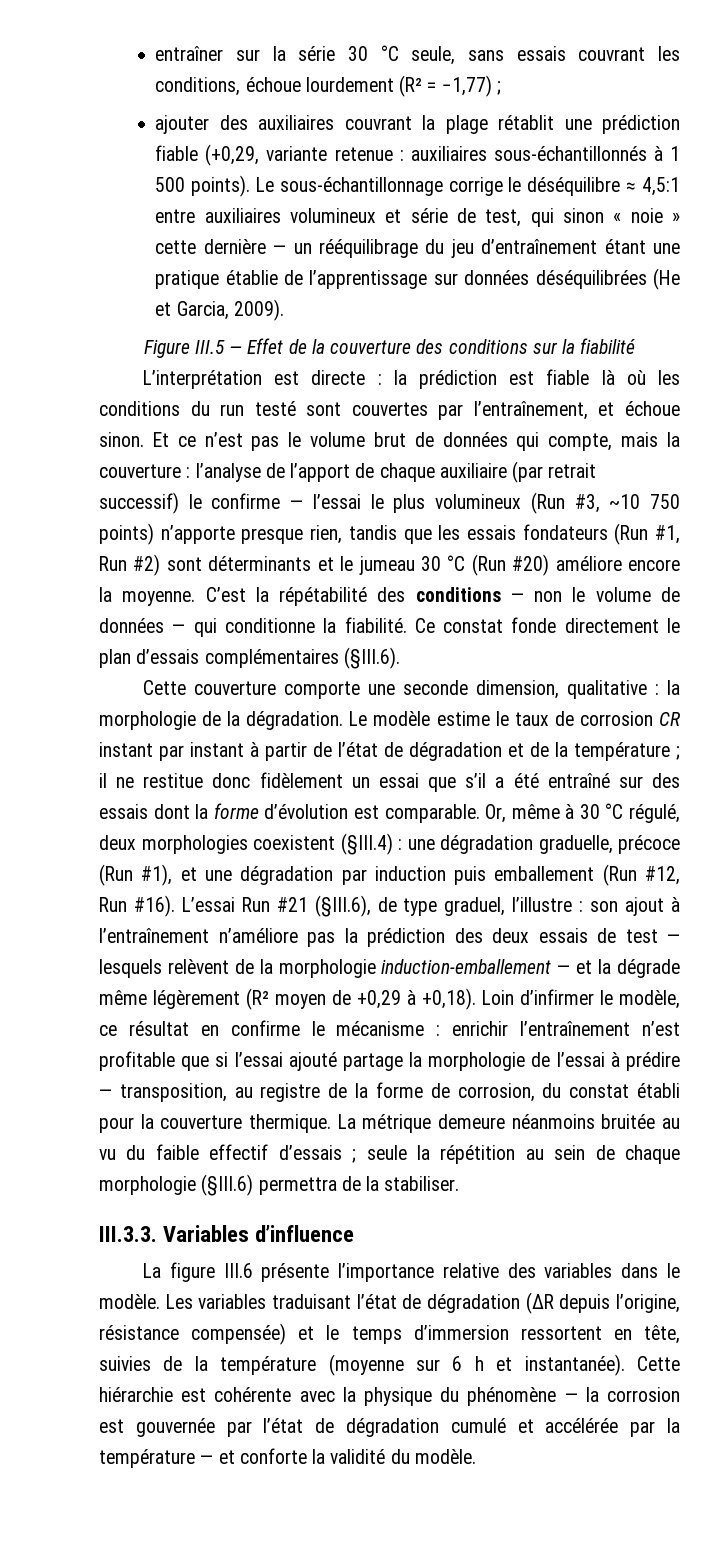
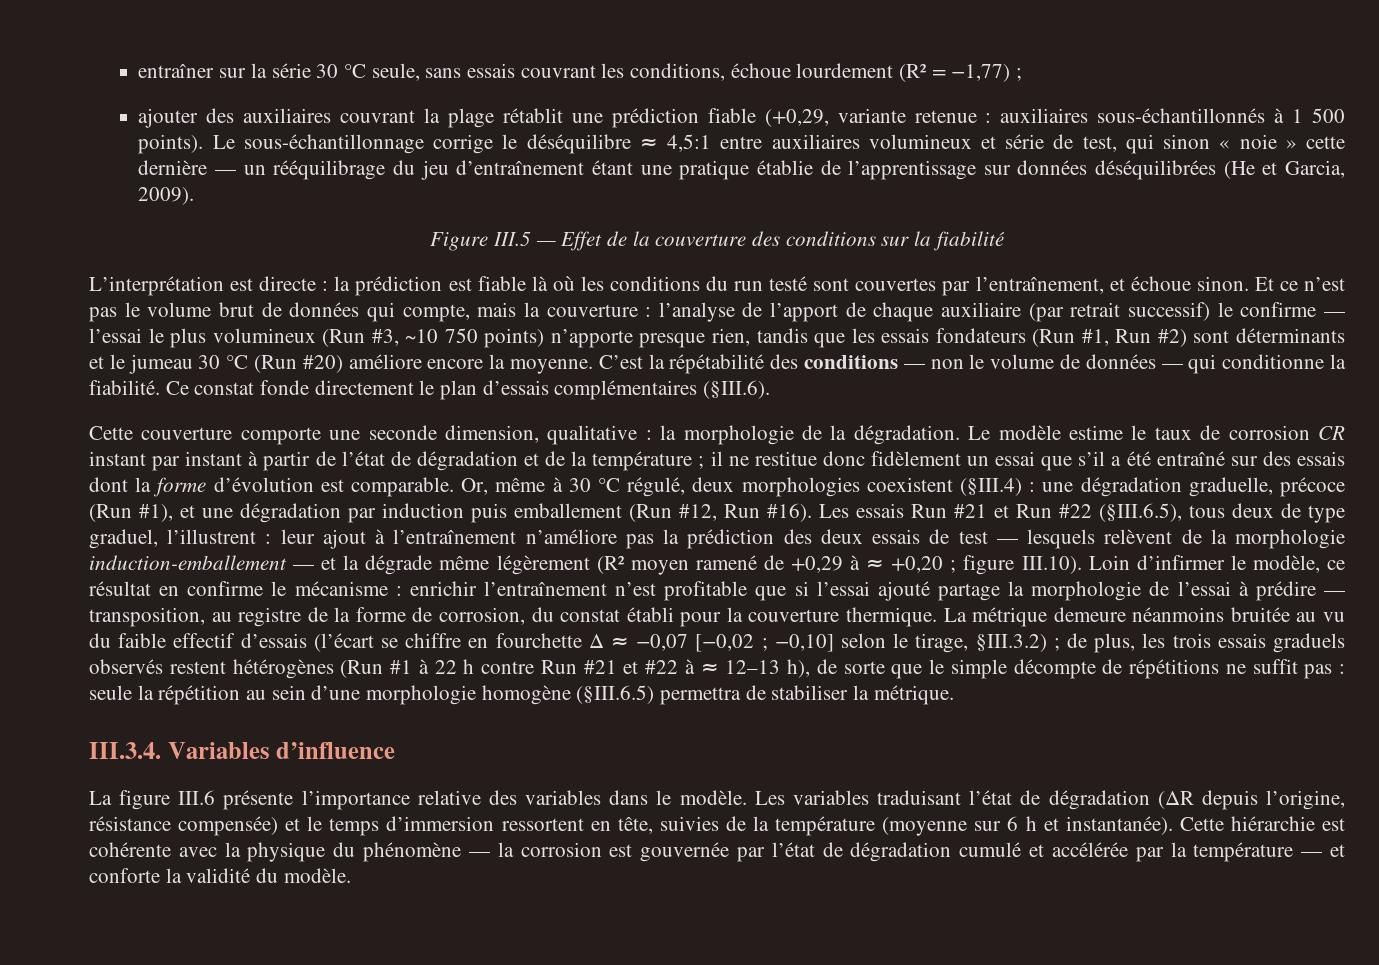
- L’essai Run #21 (§III.6), de type graduel, l’illustre : son ajout à l’entraînement n’améliore pas la prédiction des deux essais de test — lesquels relèvent de la morphologie induction-emballement — et la dégrade même légèrement (R² moyen de +0,29 à +0,18). Loin d’infirmer le modèle, ce résultat en confirme le mécanisme :
+ Les essais Run #21 et Run #22 (§III.6.5), tous deux de type graduel, l’illustrent : leur ajout à l’entraînement n’améliore pas la prédiction des deux essais de test — lesquels relèvent de la morphologie induction-emballement — et la dégrade même légèrement (R² moyen ramené de +0,29 à ≈ +0,20 ; figure III.10). Loin d’infirmer le modèle, ce résultat en confirme le mécanisme :
- La métrique demeure néanmoins bruitée au vu du faible effectif d’essais ; seule la répétition au sein de chaque morphologie (§III.6) permettra de la stabiliser.
- III.3.3. Variables d’influence
+ La métrique demeure néanmoins bruitée au vu du faible effectif d’essais (l’écart se chiffre en fourchette Δ ≈ −0,07 [−0,02 ; −0,10] selon le tirage, §III.3.2) ; de plus, les trois essais graduels observés restent hétérogènes (Run #1 à 22 h contre Run #21 et #22 à ≈ 12–13 h), de sorte que le simple décompte de répétitions ne suffit pas : seule la répétition au sein d’une morphologie homogène (§III.6.5) permettra de stabiliser la métrique.
+ III.3.4. Variables d’influence

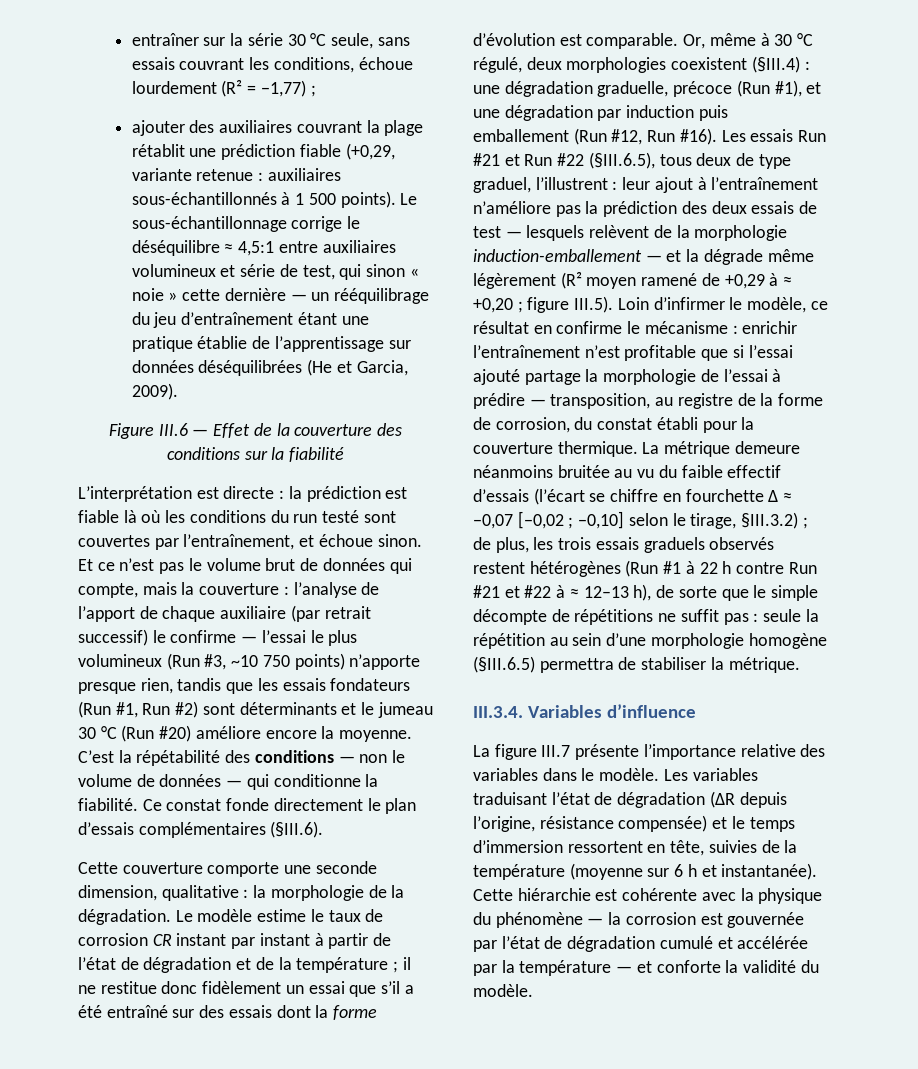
- Figure III.5 — Effet de la couverture des conditions sur la fiabilité
+ Figure III.6 — Effet de la couverture des conditions sur la fiabilité
- figure III.10). Loin d’infirmer le modèle, ce résultat en confirme le mécanisme :
+ figure III.5). Loin d’infirmer le modèle, ce résultat en confirme le mécanisme :
- La figure III.6 présente l’importance relative des variables dans le modèle.
+ La figure III.7 présente l’importance relative des variables dans le modèle.

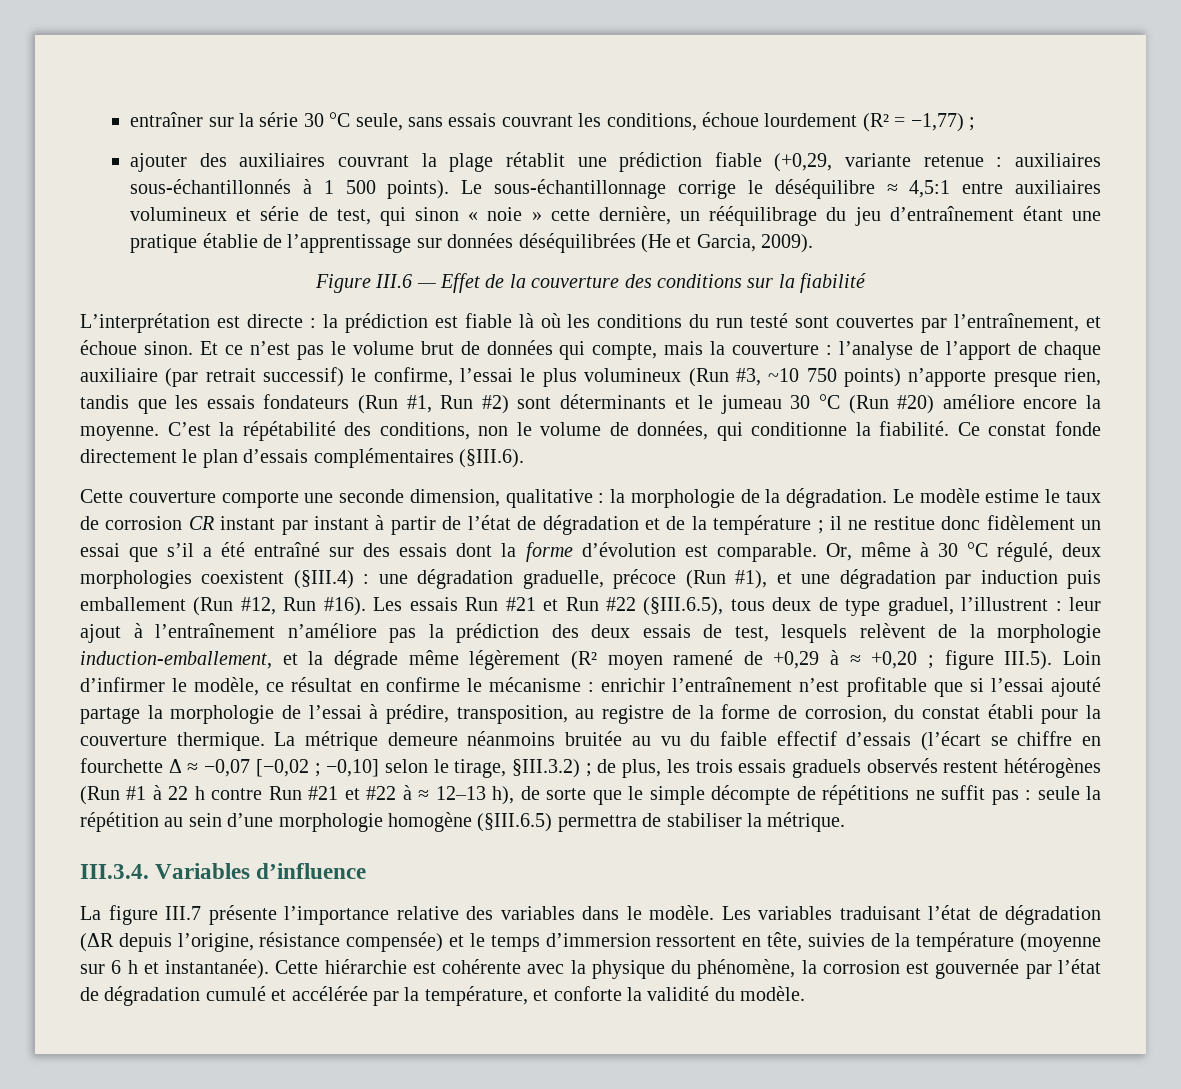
- Le sous-échantillonnage corrige le déséquilibre ≈ 4,5:1 entre auxiliaires volumineux et série de test, qui sinon « noie » cette dernière — un rééquilibrage du jeu d’entraînement étant une pratique établie de l’apprentissage sur données déséquilibrées (He et Garcia, 2009).
+ Le sous-échantillonnage corrige le déséquilibre ≈ 4,5:1 entre auxiliaires volumineux et série de test, qui sinon « noie » cette dernière, un rééquilibrage du jeu d’entraînement étant une pratique établie de l’apprentissage sur données déséquilibrées (He et Garcia, 2009).
- Et ce n’est pas le volume brut de données qui compte, mais la couverture : l’analyse de l’apport de chaque auxiliaire (par retrait successif) le confirme — l’essai le plus volumineux (Run #3, ~10 750 points) n’apporte presque rien, tandis que les essais fondateurs (Run #1, Run #2) sont déterminants et le jumeau 30 °C (Run #20) améliore encore la moyenne.
+ Et ce n’est pas le volume brut de données qui compte, mais la couverture : l’analyse de l’apport de chaque auxiliaire (par retrait successif) le confirme, l’essai le plus volumineux (Run #3, ~10 750 points) n’apporte presque rien, tandis que les essais fondateurs (Run #1, Run #2) sont déterminants et le jumeau 30 °C (Run #20) améliore encore la moyenne.
- C’est la répétabilité des conditions — non le volume de données — qui conditionne la fiabilité.
+ C’est la répétabilité des conditions, non le volume de données, qui conditionne la fiabilité.
- leur ajout à l’entraînement n’améliore pas la prédiction des deux essais de test — lesquels relèvent de la morphologie induction-emballement — et la dégrade même légèrement (R² moyen ramené de +0,29 à ≈ +0,20 ;
+ leur ajout à l’entraînement n’améliore pas la prédiction des deux essais de test, lesquels relèvent de la morphologie induction-emballement, et la dégrade même légèrement (R² moyen ramené de +0,29 à ≈ +0,20 ;
- enrichir l’entraînement n’est profitable que si l’essai ajouté partage la morphologie de l’essai à prédire — transposition, au registre de la forme de corrosion, du constat établi pour la couverture thermique.
+ enrichir l’entraînement n’est profitable que si l’essai ajouté partage la morphologie de l’essai à prédire, transposition, au registre de la forme de corrosion, du constat établi pour la couverture thermique.
- Cette hiérarchie est cohérente avec la physique du phénomène — la corrosion est gouvernée par l’état de dégradation cumulé et accélérée par la température — et conforte la validité du modèle.
+ Cette hiérarchie est cohérente avec la physique du phénomène, la corrosion est gouvernée par l’état de dégradation cumulé et accélérée par la température, et conforte la validité du modèle.

